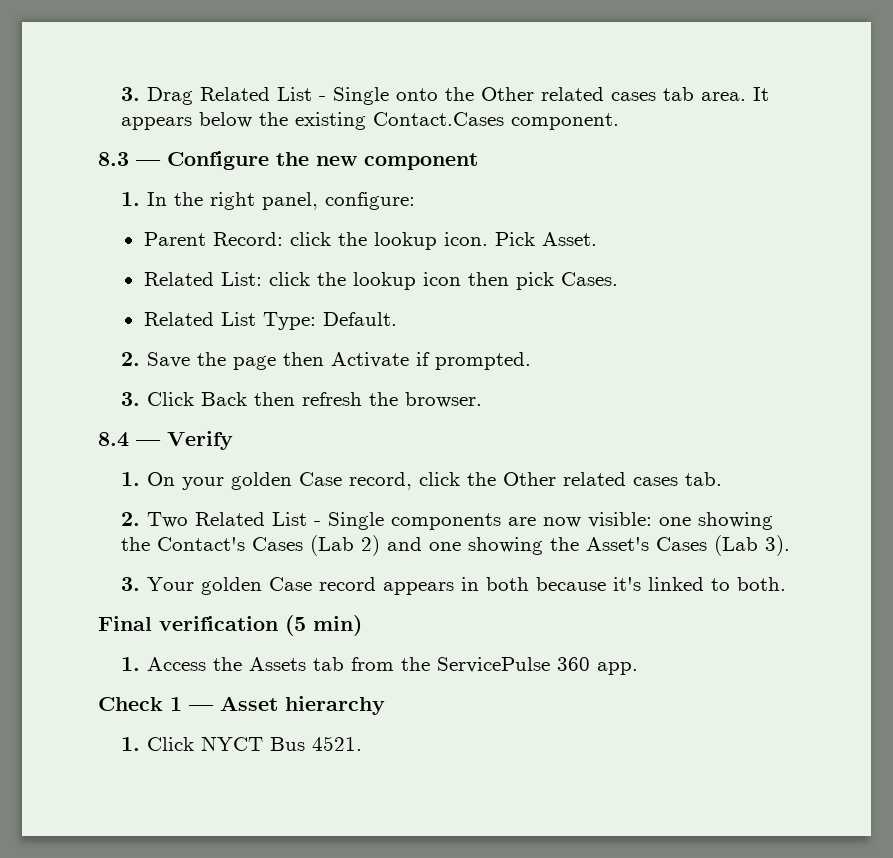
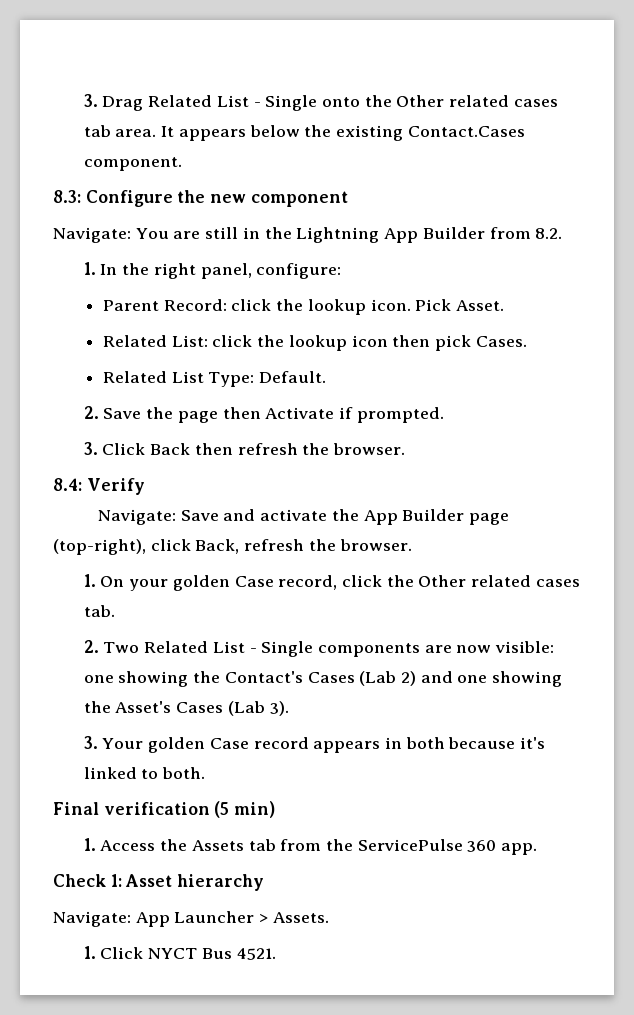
- 8.3 — Configure the new component
+ 8.3: Configure the new component
+ Navigate: You are still in the Lightning App Builder from 8.2.
- 8.4 — Verify
+ 8.4: Verify
+ Navigate: Save and activate the App Builder page (top-right), click Back, refresh the browser.
- Check 1 — Asset hierarchy
+ Check 1: Asset hierarchy
+ Navigate: App Launcher > Assets.

